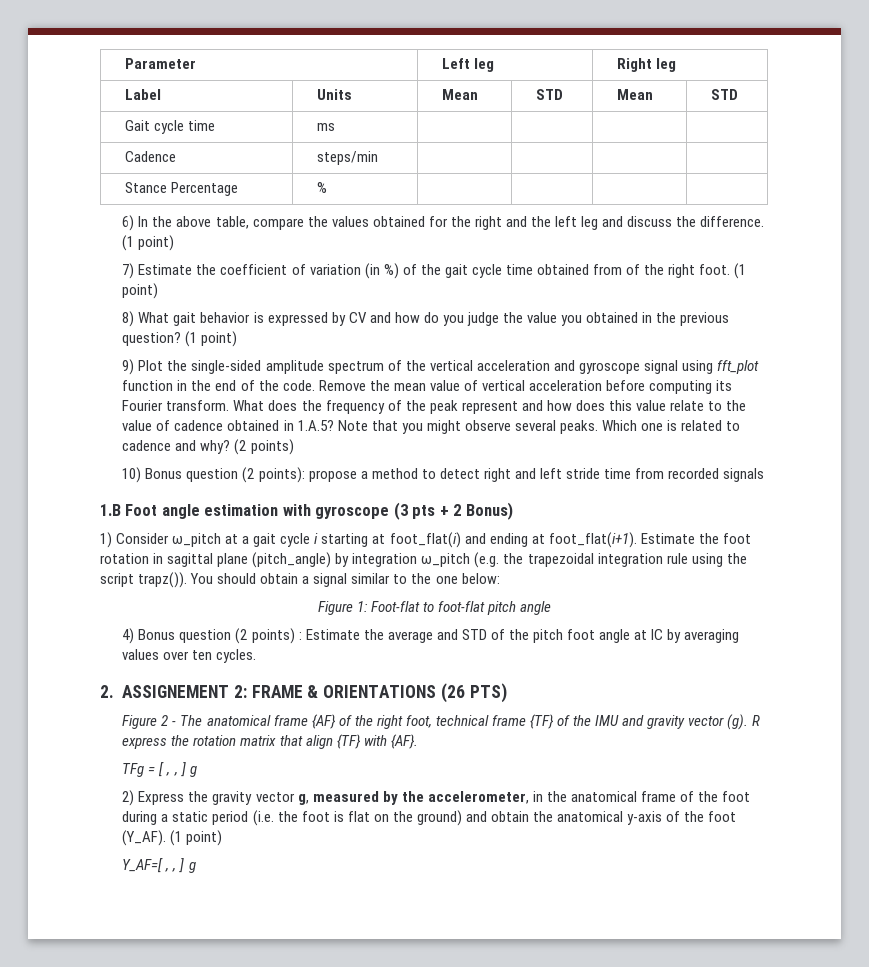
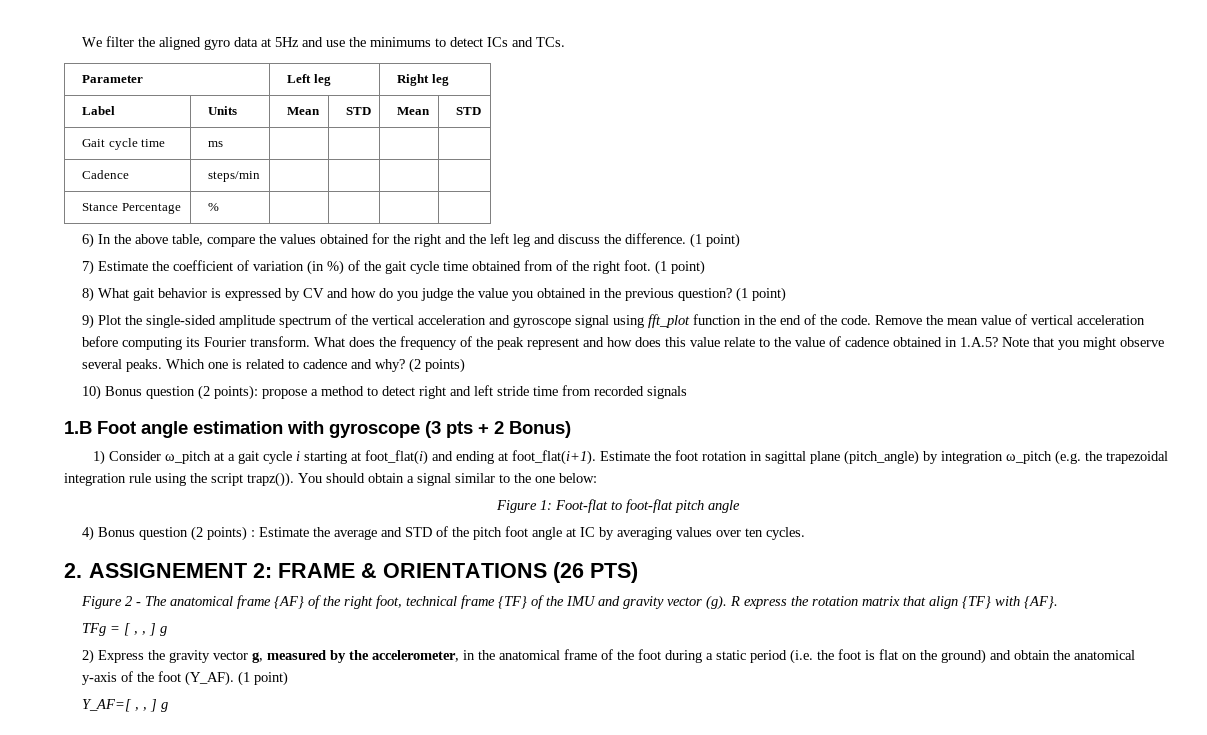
+ We filter the aligned gyro data at 5Hz and use the minimums to detect ICs and TCs.

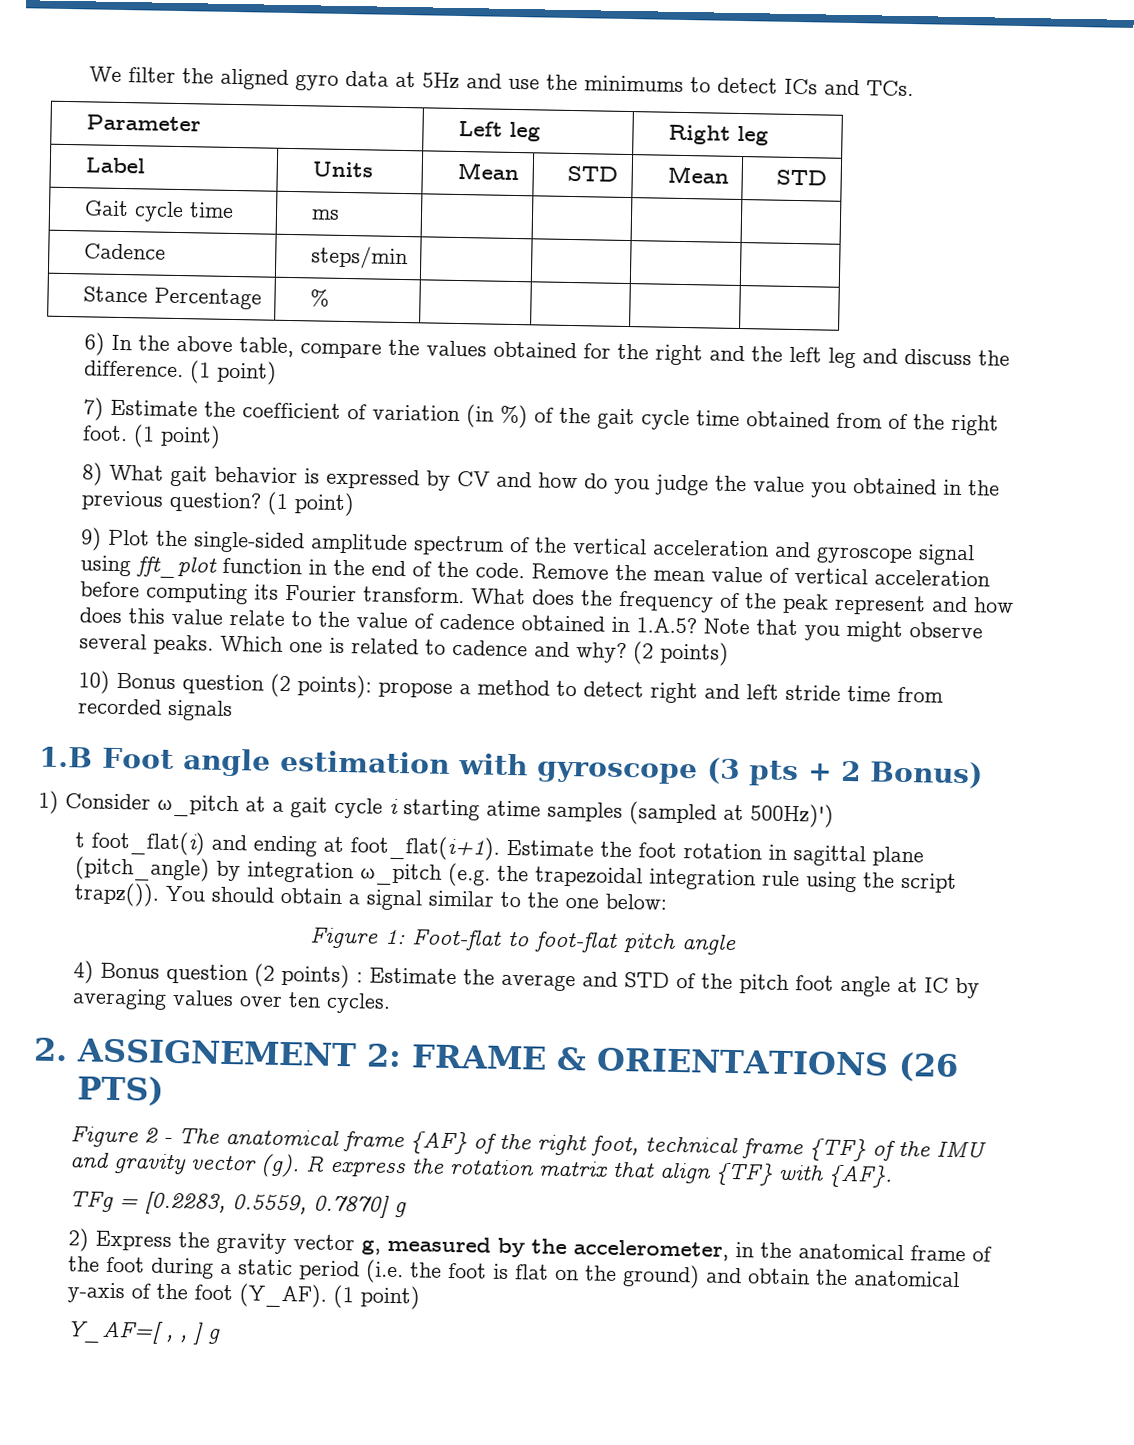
- 1) Consider ω_pitch at a gait cycle i starting at foot_flat(i) and ending at foot_flat(i+1).
+ 1) Consider ω_pitch at a gait cycle i starting atime samples (sampled at 500Hz)')
+ t foot_flat(i) and ending at foot_flat(i+1).
- TFg = [ , , ] g
+ TFg = [0.2283, 0.5559, 0.7870] g

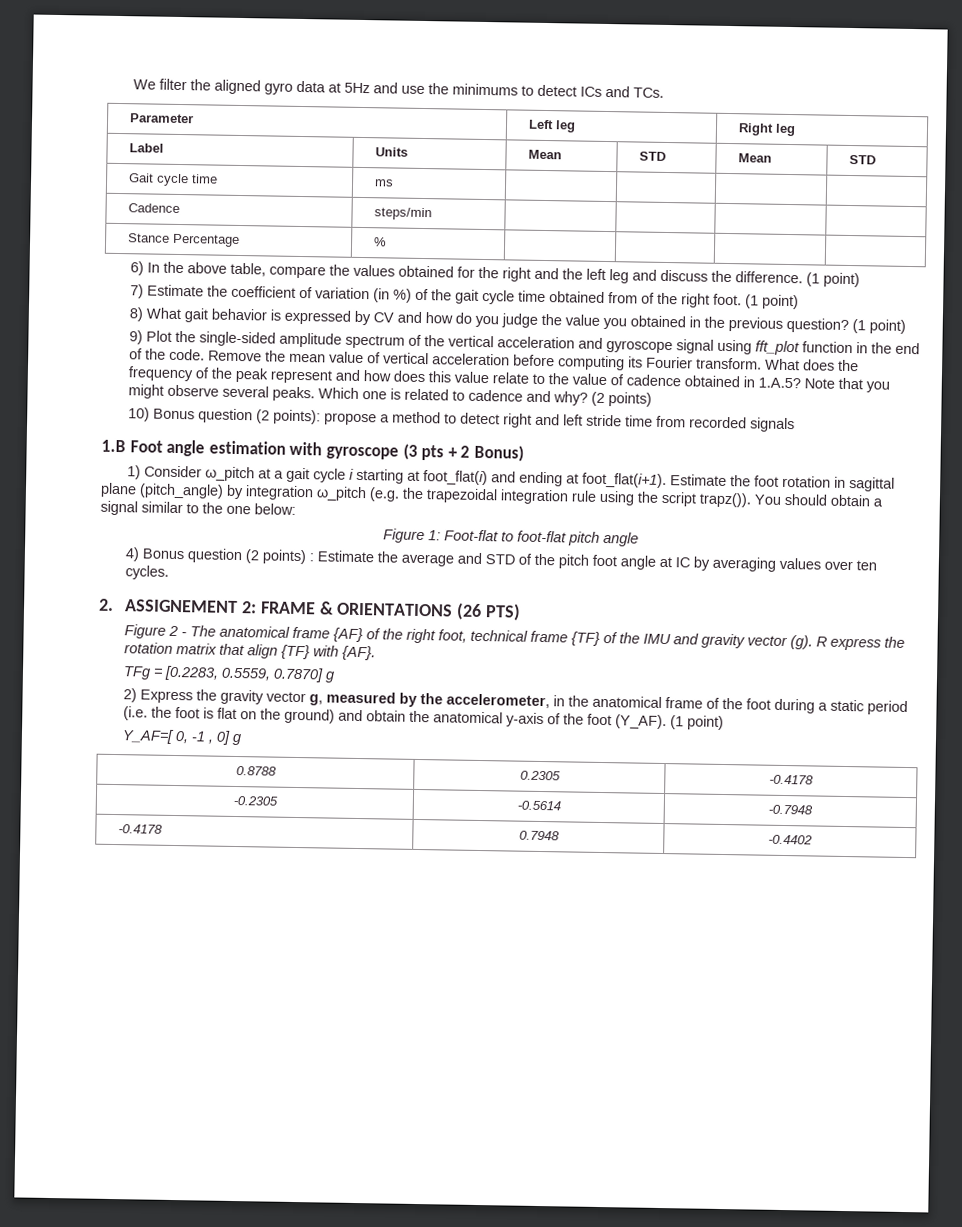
- 1) Consider ω_pitch at a gait cycle i starting atime samples (sampled at 500Hz)')
- t foot_flat(i) and ending at foot_flat(i+1).
+ 1) Consider ω_pitch at a gait cycle i starting at foot_flat(i) and ending at foot_flat(i+1).
- Y_AF=[ , , ] g
+ Y_AF=[ 0, -1 , 0] g
+ 0.8788 | 0.2305 | -0.4178
+ -0.2305 | -0.5614 | -0.7948
+ -0.4178 | 0.7948 | -0.4402

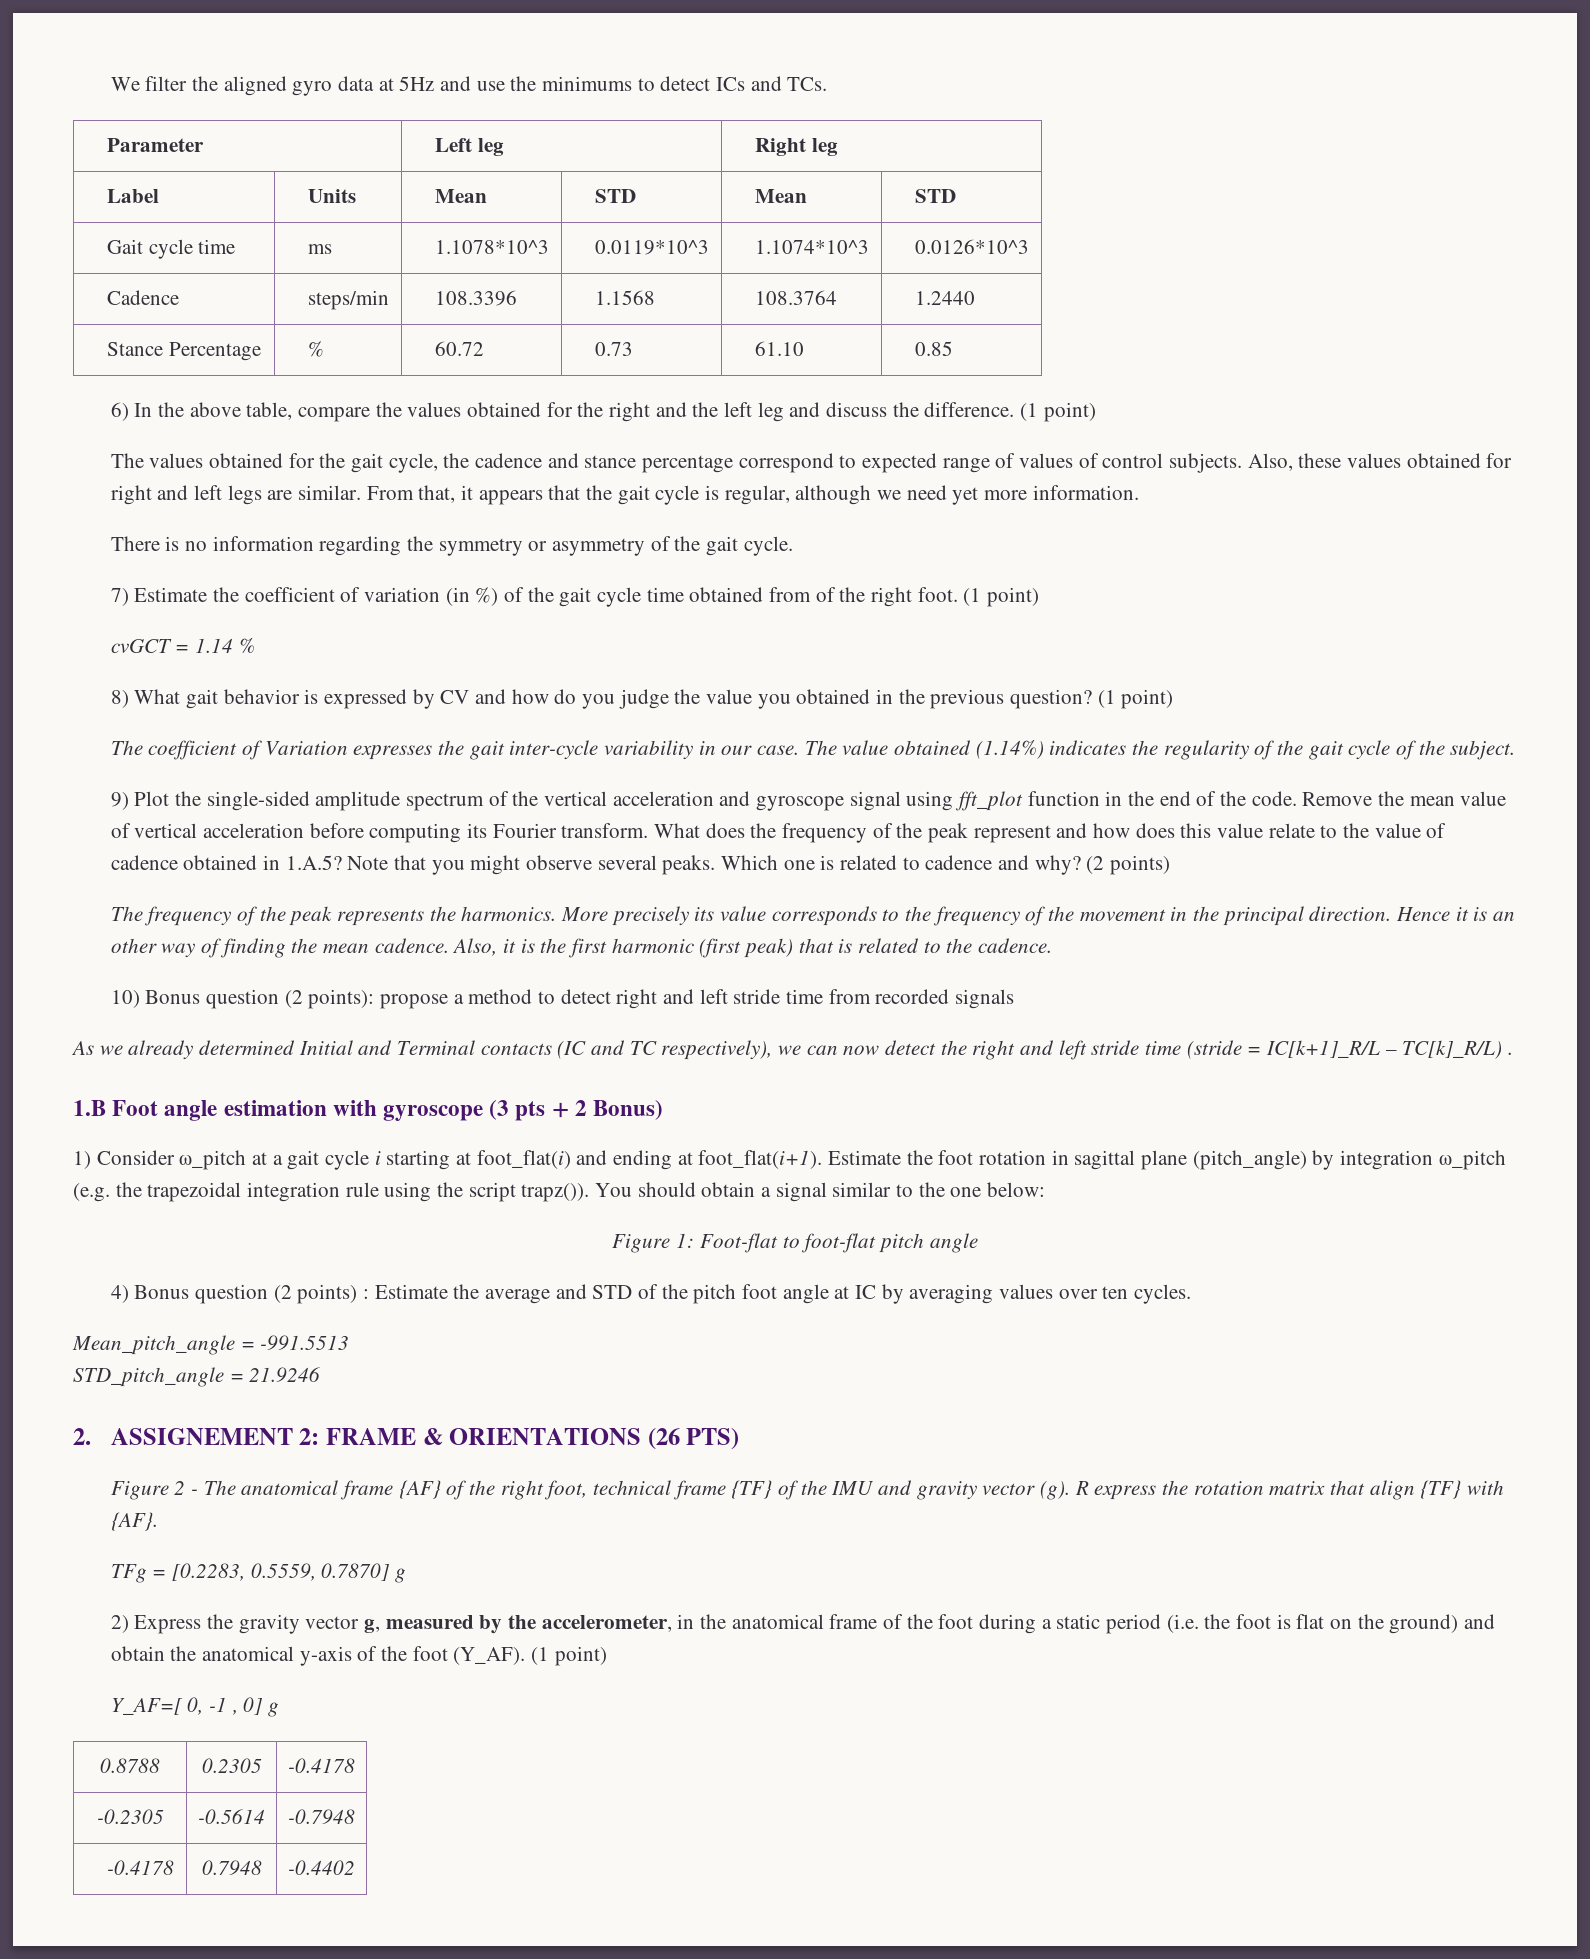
- Gait cycle time | ms | | | |
- Cadence | steps/min | | | |
+ Gait cycle time | ms | 1.1078*10^3 | 0.0119*10^3 | 1.1074*10^3 | 0.0126*10^3
+ Cadence | steps/min | 108.3396 | 1.1568 | 108.3764 | 1.2440
- Stance Percentage | % | | | |
+ Stance Percentage | % | 60.72 | 0.73 | 61.10 | 0.85
+ The values obtained for the gait cycle, the cadence and stance percentage correspond to expected range of values of control subjects. Also, these values obtained for right and left legs are similar. From that, it appears that the gait cycle is regular, although we need yet more information.
+ There is no information regarding the symmetry or asymmetry of the gait cycle.
+ cvGCT = 1.14 %
+ The coefficient of Variation expresses the gait inter-cycle variability in our case. The value obtained (1.14%) indicates the regularity of the gait cycle of the subject.
+ The frequency of the peak represents the harmonics. More precisely its value corresponds to the frequency of the movement in the principal direction. Hence it is an other way of finding the mean cadence. Also, it is the first harmonic (first peak) that is related to the cadence.
+ As we already determined Initial and Terminal contacts (IC and TC respectively), we can now detect the right and left stride time (stride = IC[k+1]_R/L – TC[k]_R/L) .
+ Mean_pitch_angle = -991.5513
+ STD_pitch_angle = 21.9246

